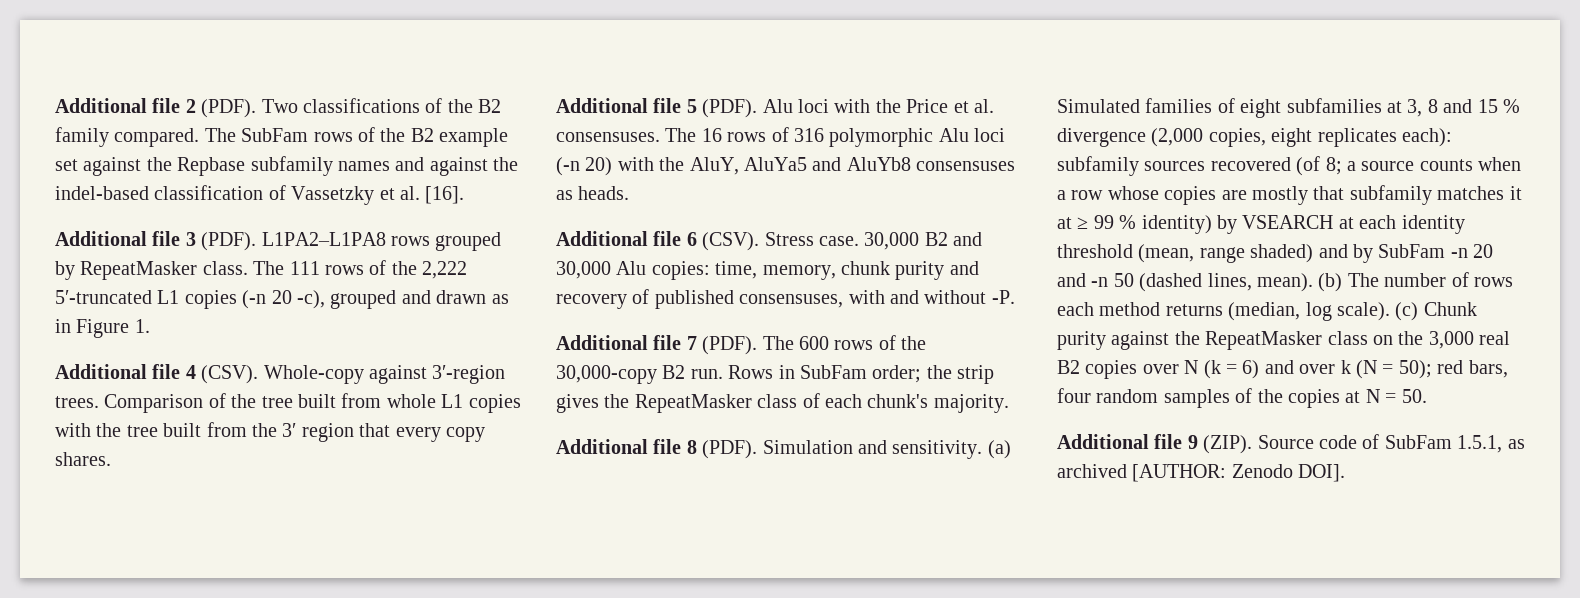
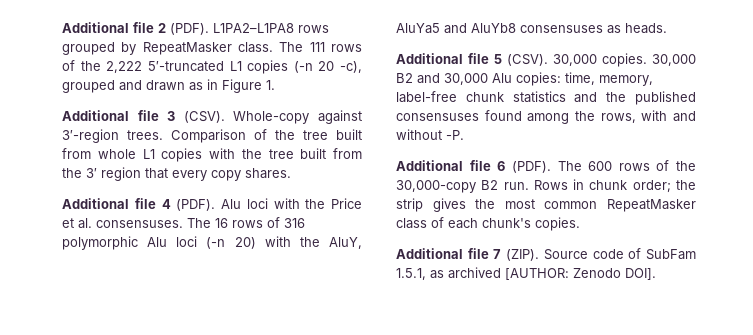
- Two classifications of the B2 family compared. The SubFam rows of the B2 example set against the Repbase subfamily names and against the indel-based classification of Vassetzky et al. [16].
- Additional file 3 (PDF).
- Additional file 4 (CSV).
+ Additional file 3 (CSV).
- Additional file 5 (PDF).
+ Additional file 4 (PDF).
- Additional file 6 (CSV). Stress case.
+ Additional file 5 (CSV). 30,000 copies.
- 30,000 B2 and 30,000 Alu copies: time, memory, chunk purity and recovery of published consensuses, with and without -P.
+ 30,000 B2 and 30,000 Alu copies: time, memory, label-free chunk statistics and the published consensuses found among the rows, with and without -P.
- Additional file 7 (PDF).
+ Additional file 6 (PDF).
- Rows in SubFam order; the strip gives the RepeatMasker class of each chunk's majority.
- Additional file 8 (PDF). Simulation and sensitivity. (a) Simulated families of eight subfamilies at 3, 8 and 15 % divergence (2,000 copies, eight replicates each): subfamily sources recovered (of 8; a source counts when a row whose copies are mostly that subfamily matches it at ≥ 99 % identity) by VSEARCH at each identity threshold (mean, range shaded) and by SubFam -n 20 and -n 50 (dashed lines, mean). (b) The number of rows each method returns (median, log scale). (c) Chunk purity against the RepeatMasker class on the 3,000 real B2 copies over N (k = 6) and over k (N = 50); red bars, four random samples of the copies at N = 50.
- Additional file 9 (ZIP).
+ Rows in chunk order; the strip gives the most common RepeatMasker class of each chunk's copies.
+ Additional file 7 (ZIP).

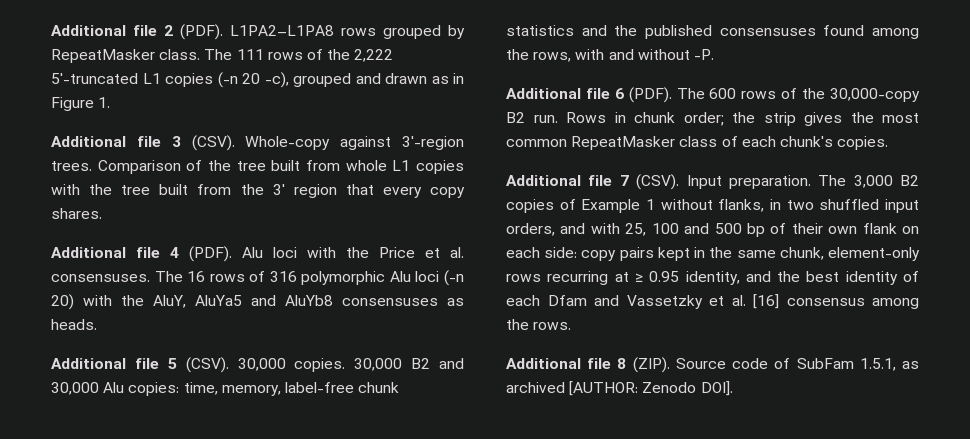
- Additional file 7 (ZIP).
+ Additional file 7 (CSV). Input preparation. The 3,000 B2 copies of Example 1 without flanks, in two shuffled input orders, and with 25, 100 and 500 bp of their own flank on each side: copy pairs kept in the same chunk, element-only rows recurring at ≥ 0.95 identity, and the best identity of each Dfam and Vassetzky et al. [16] consensus among the rows.
+ Additional file 8 (ZIP).

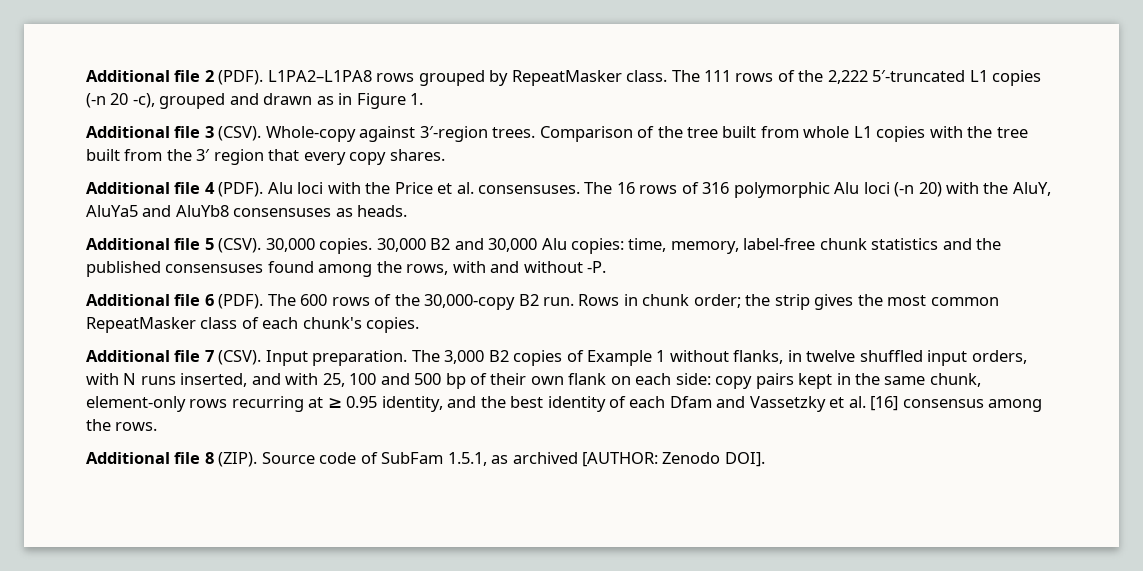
- The 3,000 B2 copies of Example 1 without flanks, in two shuffled input orders, and with 25, 100 and 500 bp of their own flank on each side: copy pairs kept in the same chunk, element-only rows recurring at ≥ 0.95 identity, and the best identity of each Dfam and Vassetzky et al. [16] consensus among the rows.
+ The 3,000 B2 copies of Example 1 without flanks, in twelve shuffled input orders, with N runs inserted, and with 25, 100 and 500 bp of their own flank on each side: copy pairs kept in the same chunk, element-only rows recurring at ≥ 0.95 identity, and the best identity of each Dfam and Vassetzky et al. [16] consensus among the rows.

